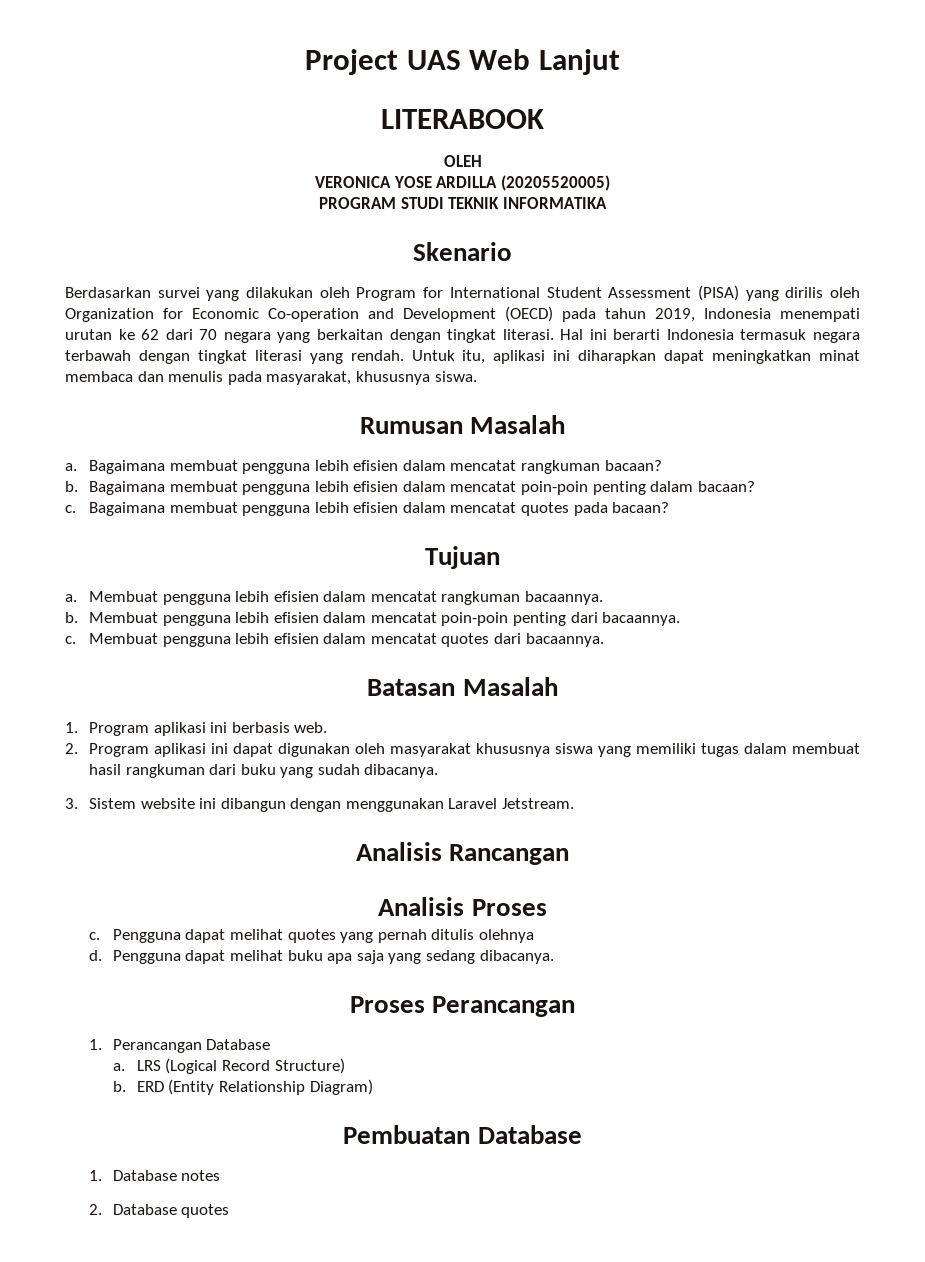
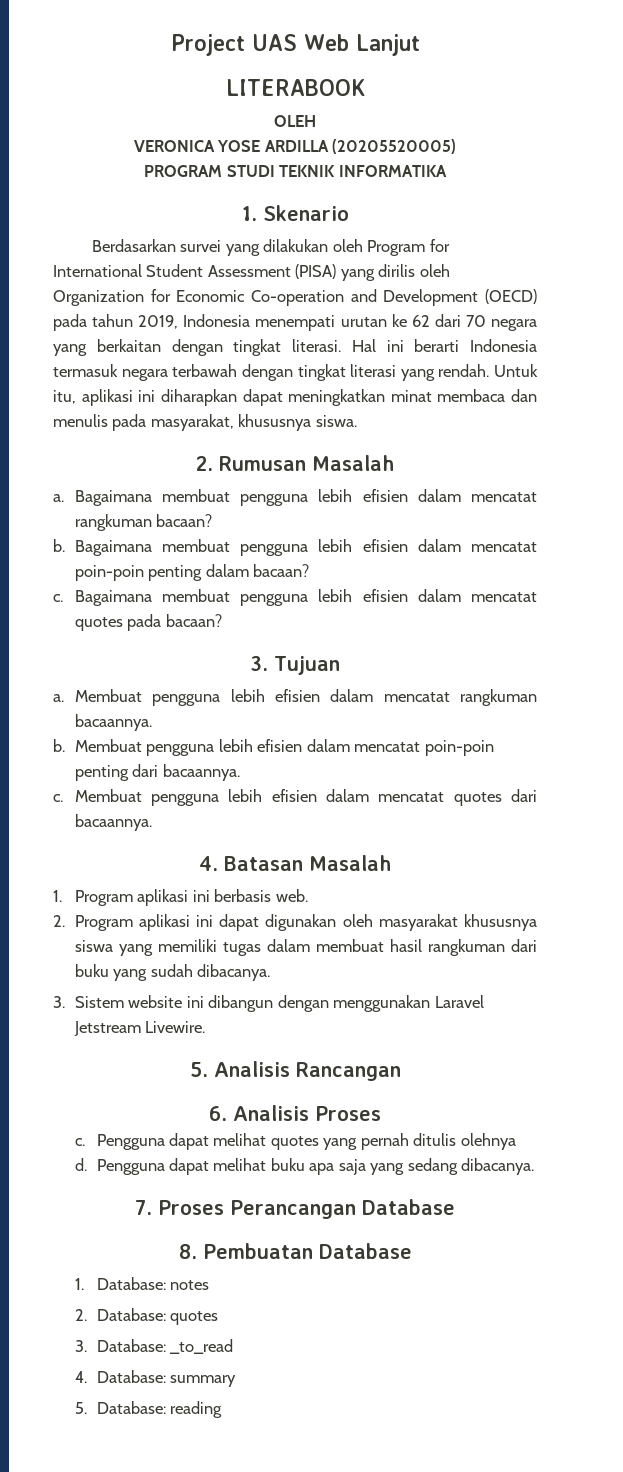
- Skenario
+ 1. Skenario
- Rumusan Masalah
+ 2. Rumusan Masalah
- Tujuan
+ 3. Tujuan
- Batasan Masalah
+ 4. Batasan Masalah
- 3. Sistem website ini dibangun dengan menggunakan Laravel Jetstream.
- Analisis Rancangan
+ 3. Sistem website ini dibangun dengan menggunakan Laravel Jetstream Livewire.
+ 5. Analisis Rancangan
- Analisis Proses
+ 6. Analisis Proses
- Proses Perancangan
- 1. Perancangan Database
- a. LRS (Logical Record Structure)
- b. ERD (Entity Relationship Diagram)
- Pembuatan Database
+ 7. Proses Perancangan Database
+ 8. Pembuatan Database
- 1. Database notes
+ 1. Database: notes
- 2. Database quotes
+ 2. Database: quotes
+ 3. Database: _to_read
+ 4. Database: summary
+ 5. Database: reading

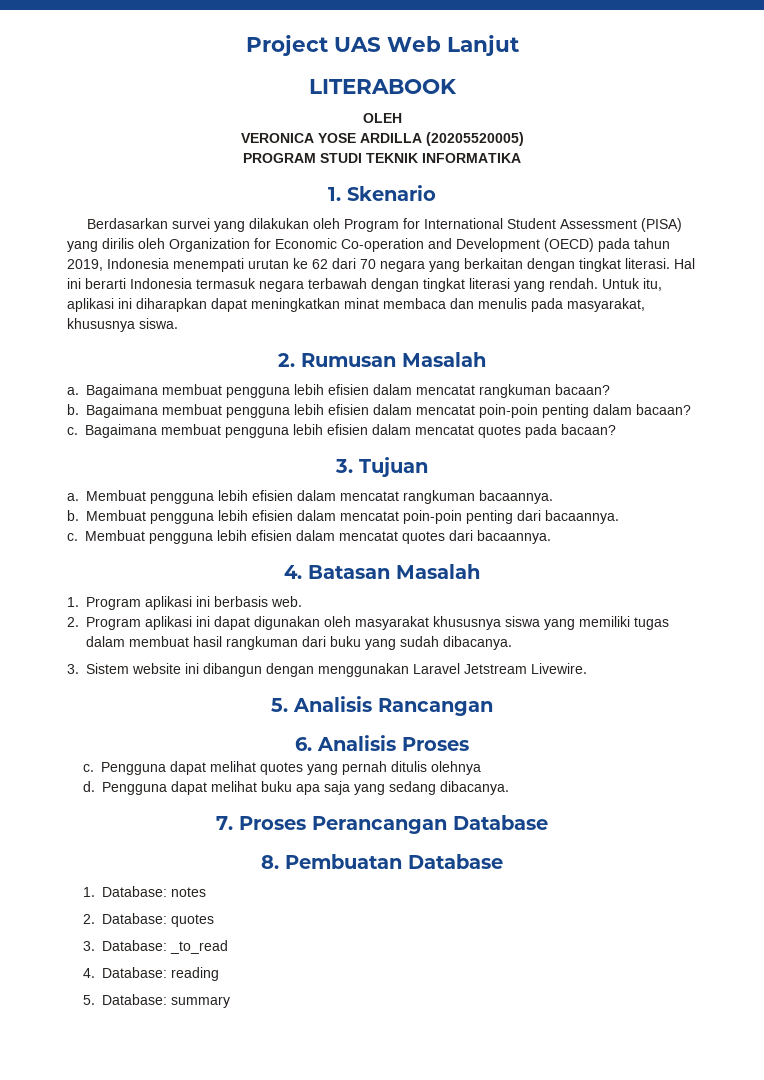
- 4. Database: summary
+ 4. Database: reading
- 5. Database: reading
+ 5. Database: summary

